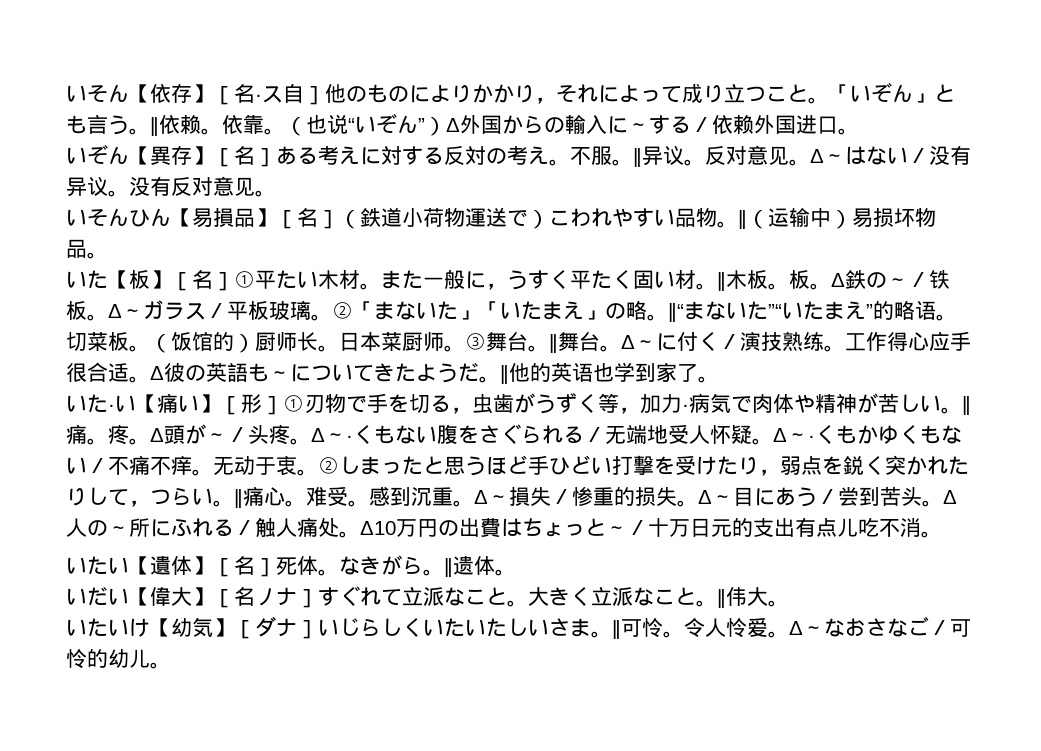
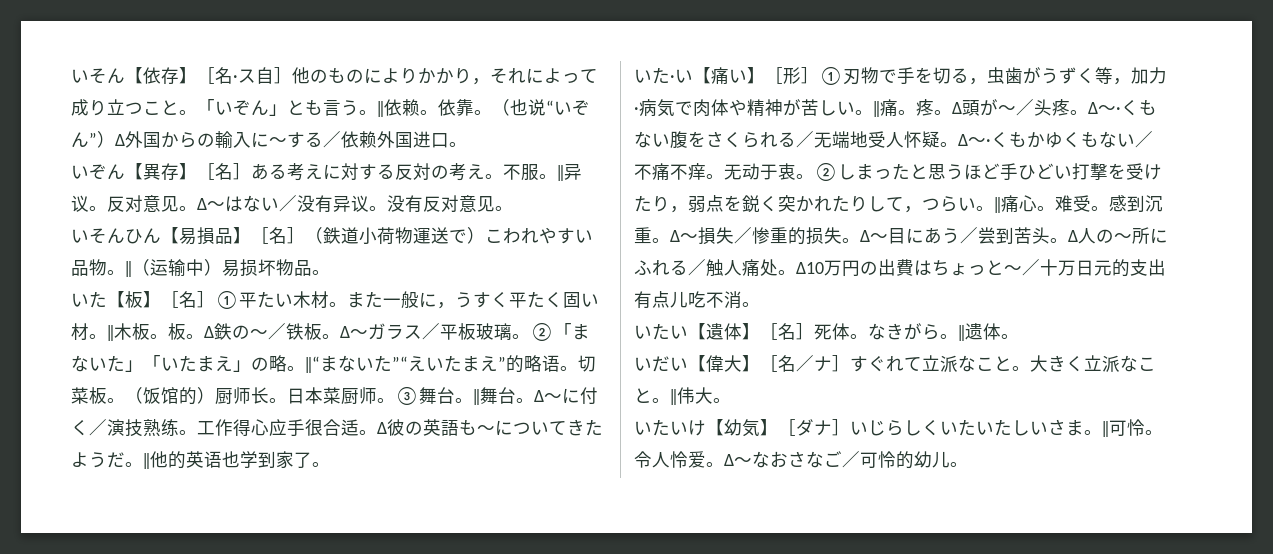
- ‖“まないた”“いたまえ”的略语。
+ ‖“まないた”“えいたまえ”的略语。
- Δ～·くもない腹をさぐられる／无端地受人怀疑。
+ Δ～·くもない腹をさくられる／无端地受人怀疑。
- いだい【偉大】［名ノナ］すぐれて立派なこと。
+ いだい【偉大】［名／ナ］すぐれて立派なこと。

